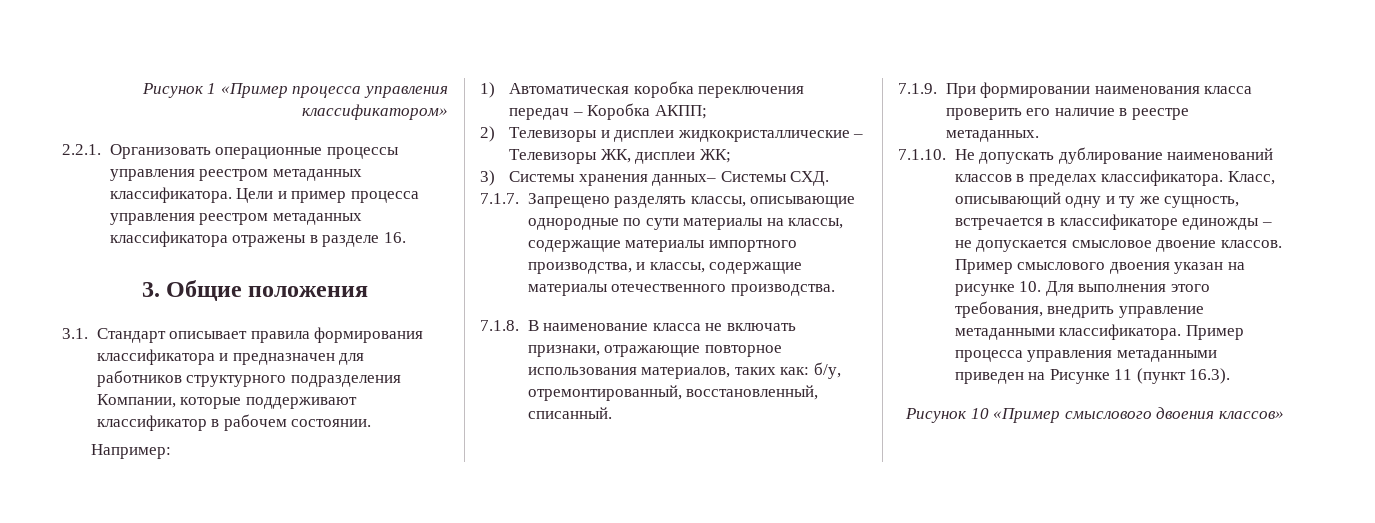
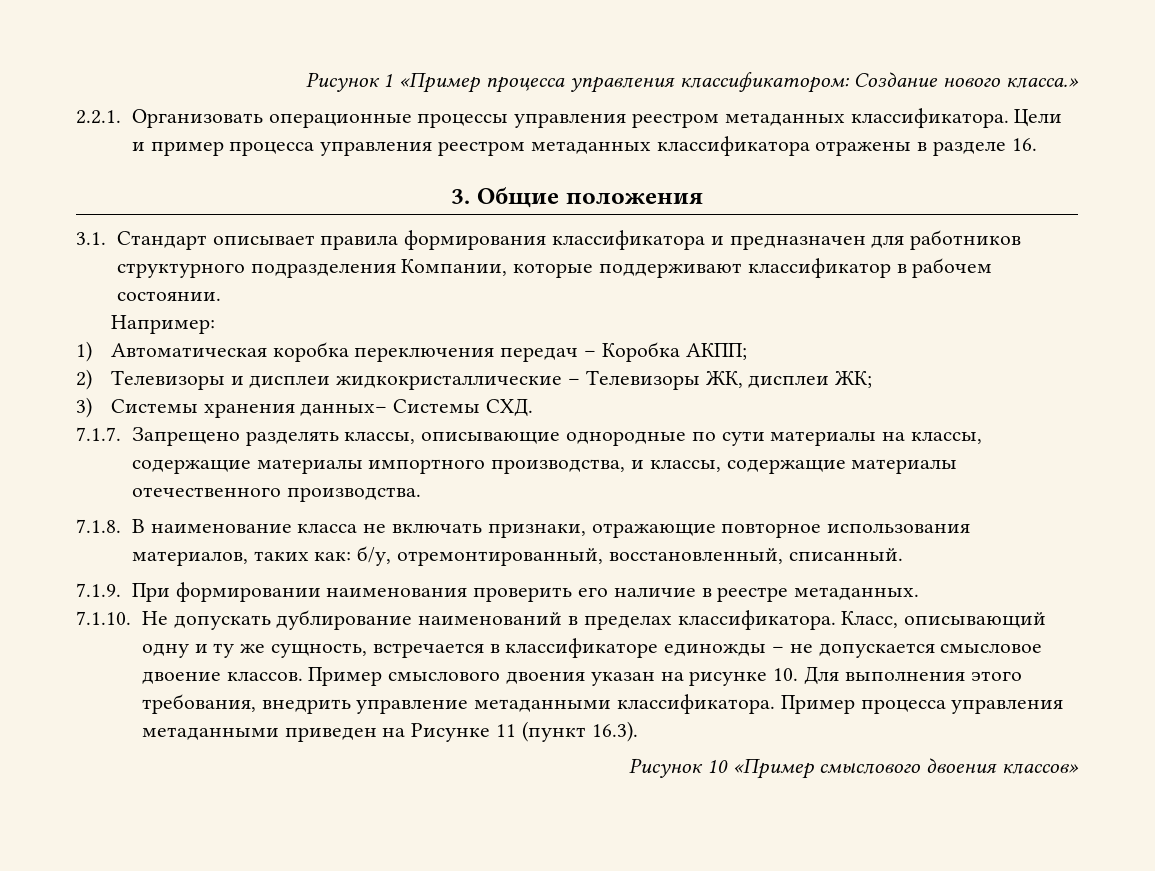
- Рисунок 1 «Пример процесса управления классификатором»
+ Рисунок 1 «Пример процесса управления классификатором: Создание нового класса.»
- 7.1.9. При формировании наименования класса проверить его наличие в реестре метаданных.
+ 7.1.9. При формировании наименования проверить его наличие в реестре метаданных.
- 7.1.10. Не допускать дублирование наименований классов в пределах классификатора.
+ 7.1.10. Не допускать дублирование наименований в пределах классификатора.

